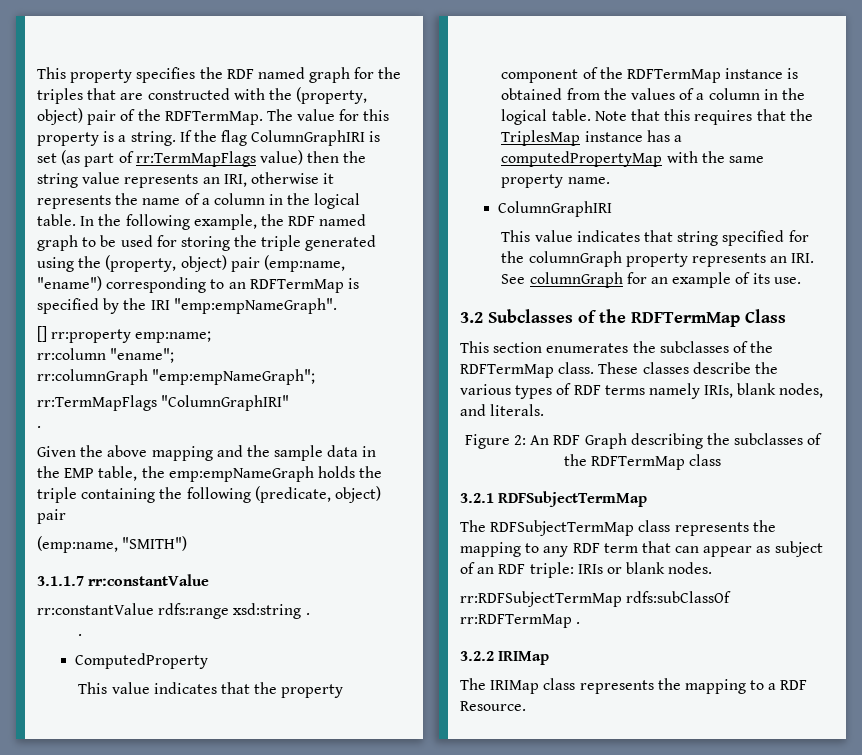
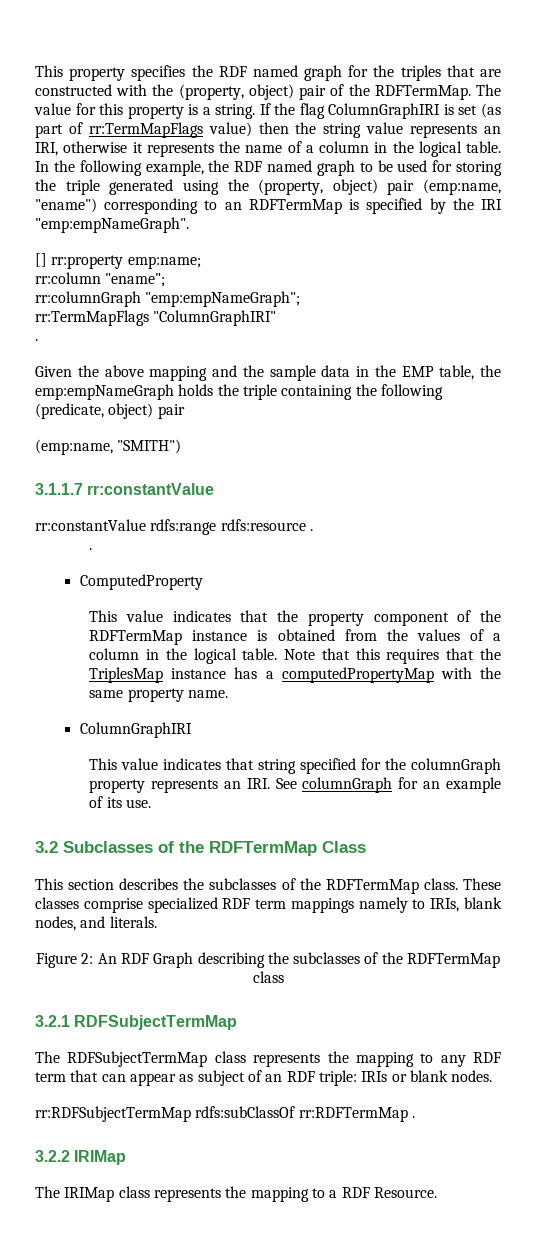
- rr:constantValue rdfs:range xsd:string .
+ rr:constantValue rdfs:range rdfs:resource .
- This section enumerates the subclasses of the RDFTermMap class.
+ This section describes the subclasses of the RDFTermMap class.
- These classes describe the various types of RDF terms namely IRIs, blank nodes, and literals.
+ These classes comprise specialized RDF term mappings namely to IRIs, blank nodes, and literals.

